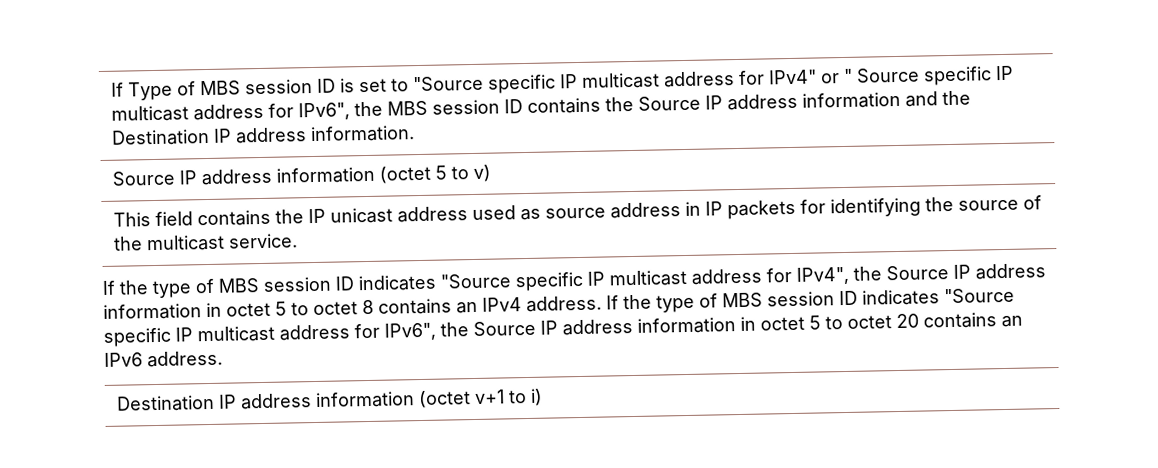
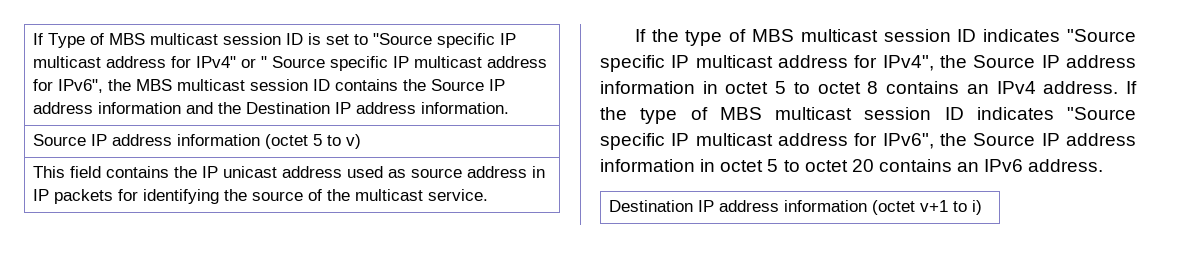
- If Type of MBS session ID is set to "Source specific IP multicast address for IPv4" or " Source specific IP multicast address for IPv6", the MBS session ID contains the Source IP address information and the Destination IP address information.
+ If Type of MBS multicast session ID is set to "Source specific IP multicast address for IPv4" or " Source specific IP multicast address for IPv6", the MBS multicast session ID contains the Source IP address information and the Destination IP address information.
- If the type of MBS session ID indicates "Source specific IP multicast address for IPv4", the Source IP address information in octet 5 to octet 8 contains an IPv4 address.
+ If the type of MBS multicast session ID indicates "Source specific IP multicast address for IPv4", the Source IP address information in octet 5 to octet 8 contains an IPv4 address.
- If the type of MBS session ID indicates "Source specific IP multicast address for IPv6", the Source IP address information in octet 5 to octet 20 contains an IPv6 address.
+ If the type of MBS multicast session ID indicates "Source specific IP multicast address for IPv6", the Source IP address information in octet 5 to octet 20 contains an IPv6 address.

